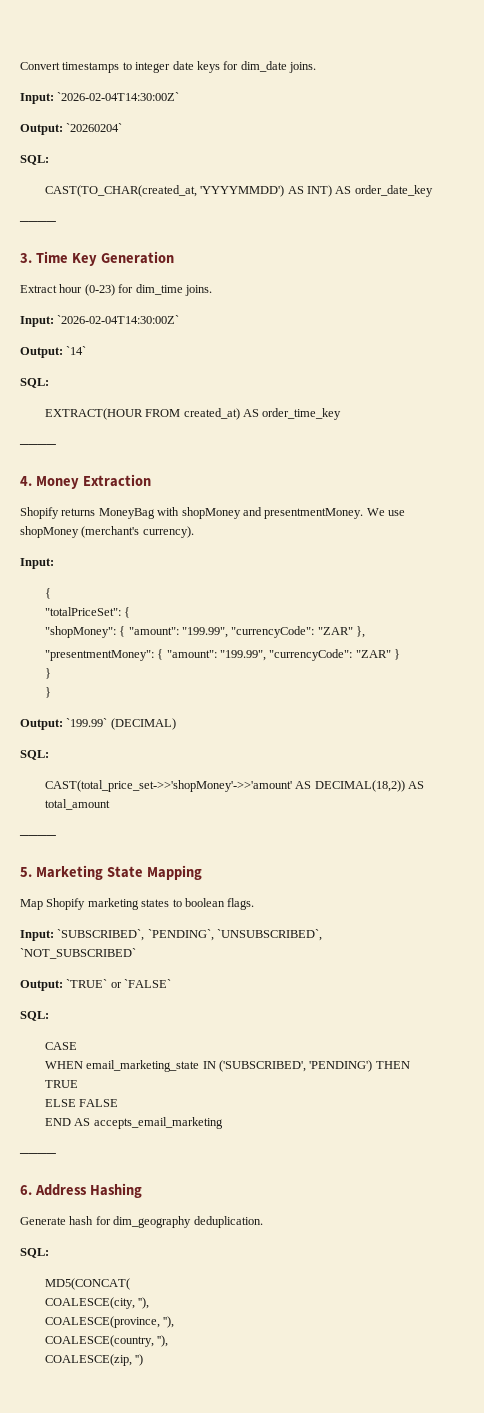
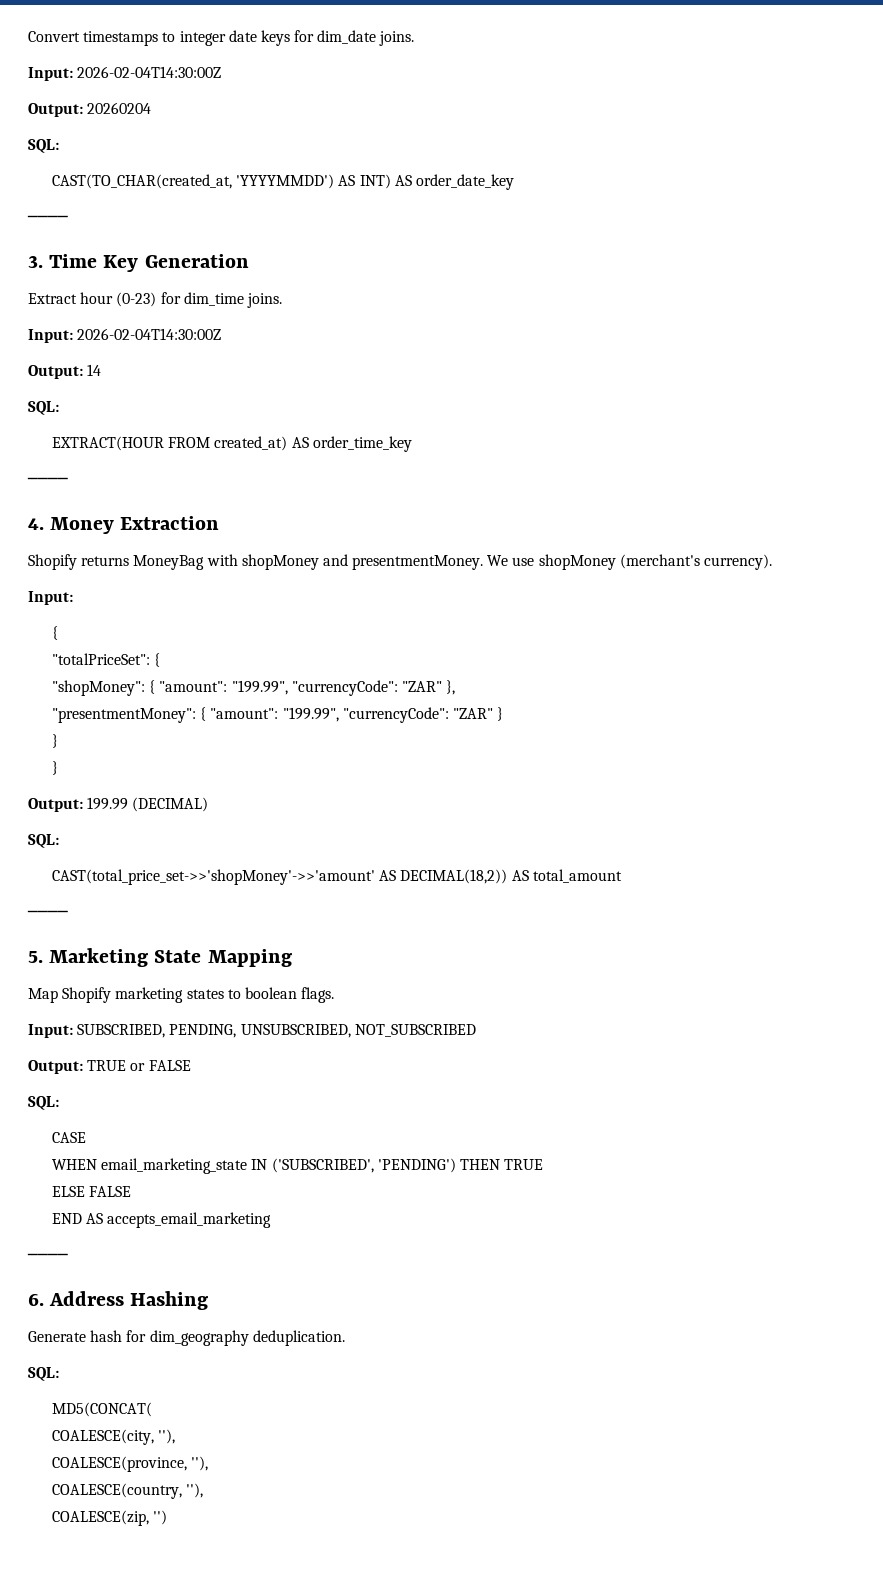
  Convert timestamps to integer date keys for dim_date joins.
- Input: `2026-02-04T14:30:00Z`
- Output: `20260204`
+ Input: 2026-02-04T14:30:00Z
+ Output: 20260204
  Extract hour (0-23) for dim_time joins.
- Input: `2026-02-04T14:30:00Z`
- Output: `14`
+ Input: 2026-02-04T14:30:00Z
+ Output: 14
- Output: `199.99` (DECIMAL)
+ Output: 199.99 (DECIMAL)
- Input: `SUBSCRIBED`, `PENDING`, `UNSUBSCRIBED`, `NOT_SUBSCRIBED`
- Output: `TRUE` or `FALSE`
+ Input: SUBSCRIBED, PENDING, UNSUBSCRIBED, NOT_SUBSCRIBED
+ Output: TRUE or FALSE

